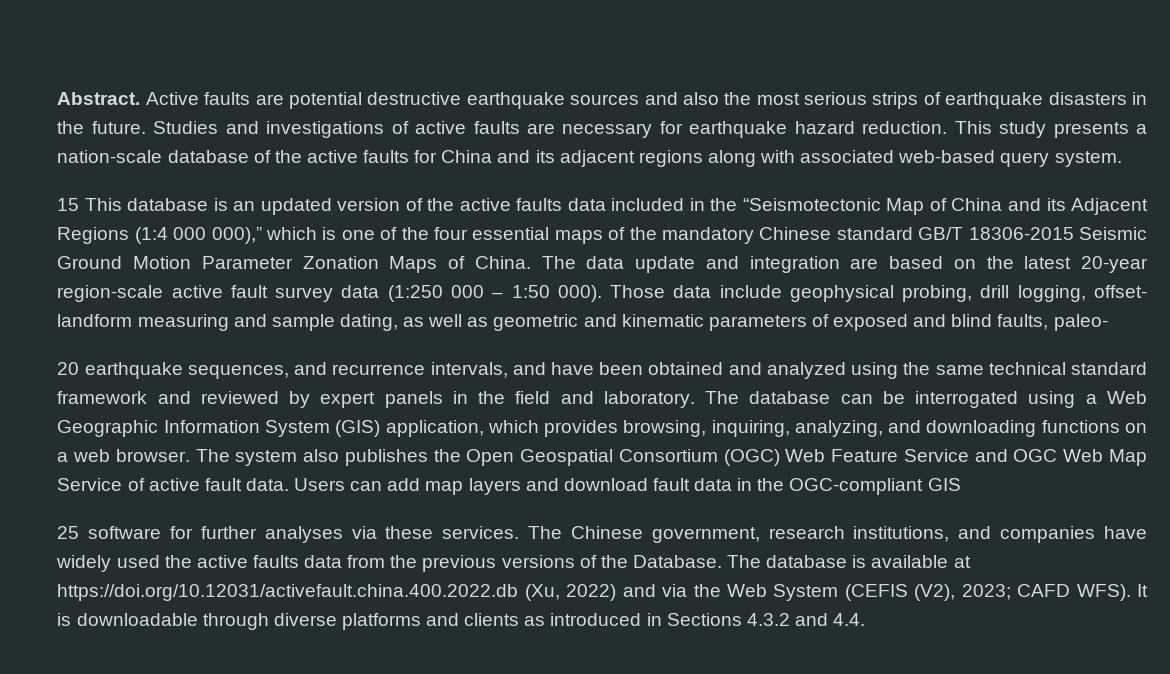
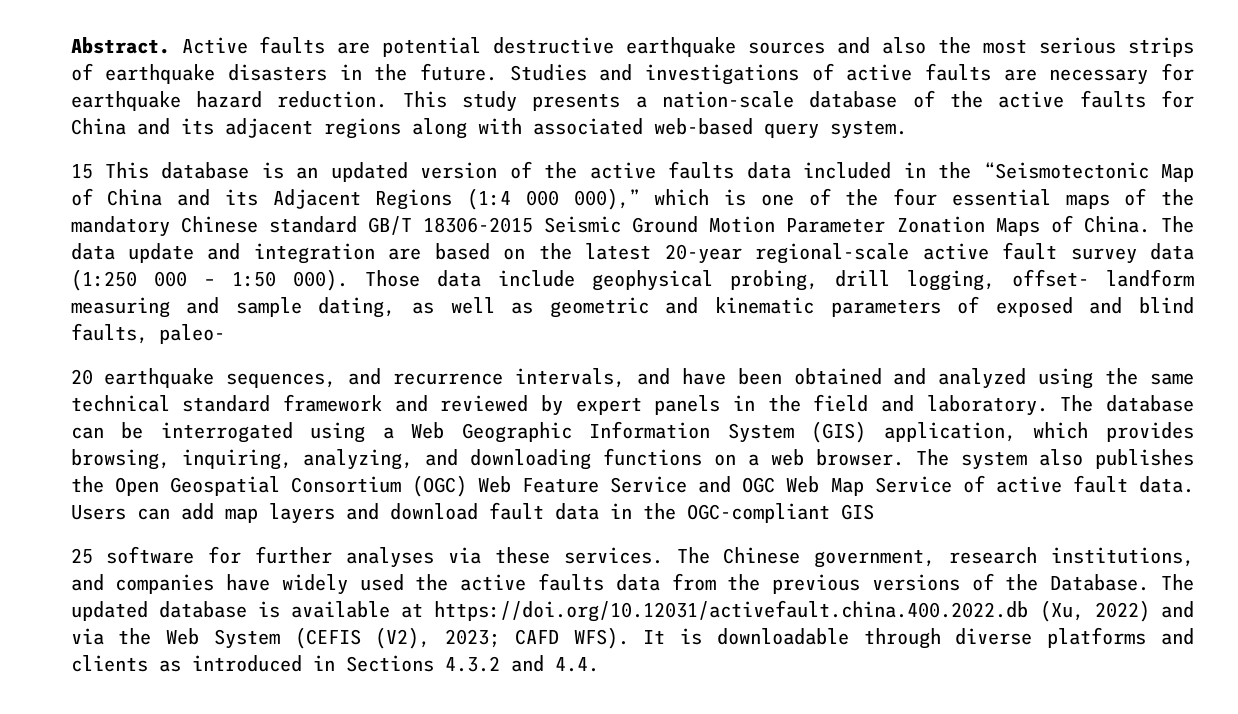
- The data update and integration are based on the latest 20-year region-scale active fault survey data (1:250 000 – 1:50 000).
+ The data update and integration are based on the latest 20-year regional-scale active fault survey data (1:250 000 – 1:50 000).
- The database is available at https://doi.org/10.12031/activefault.china.400.2022.db (Xu, 2022) and via the Web System (CEFIS (V2), 2023; CAFD WFS).
+ The updated database is available at https://doi.org/10.12031/activefault.china.400.2022.db (Xu, 2022) and via the Web System (CEFIS (V2), 2023; CAFD WFS).

